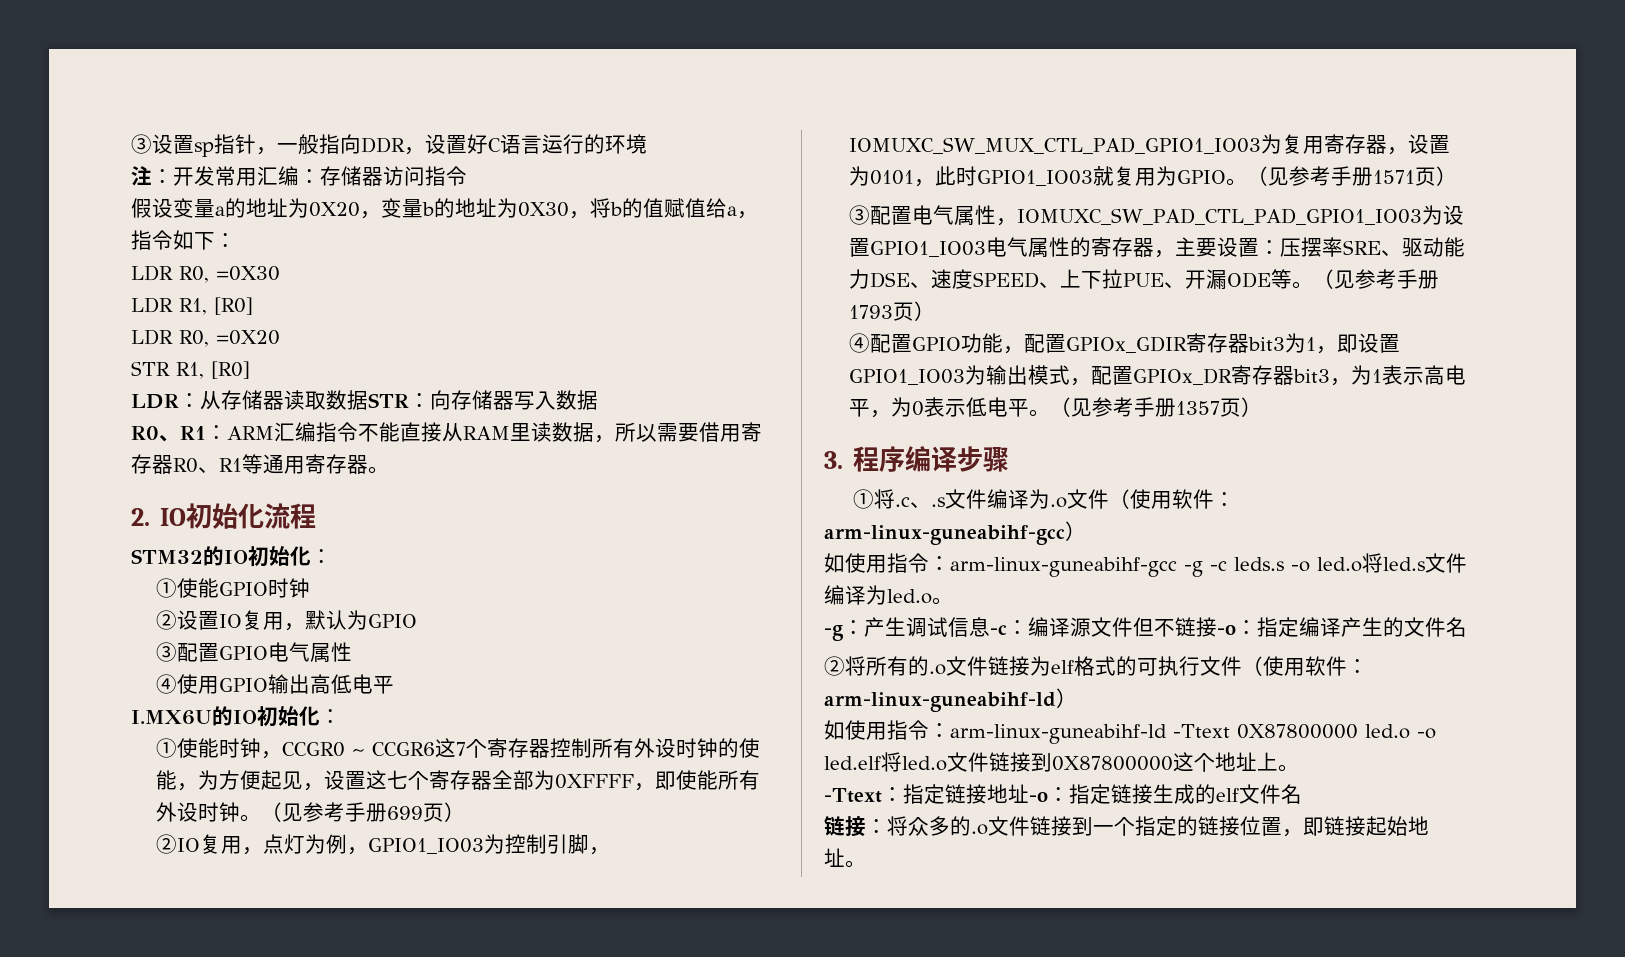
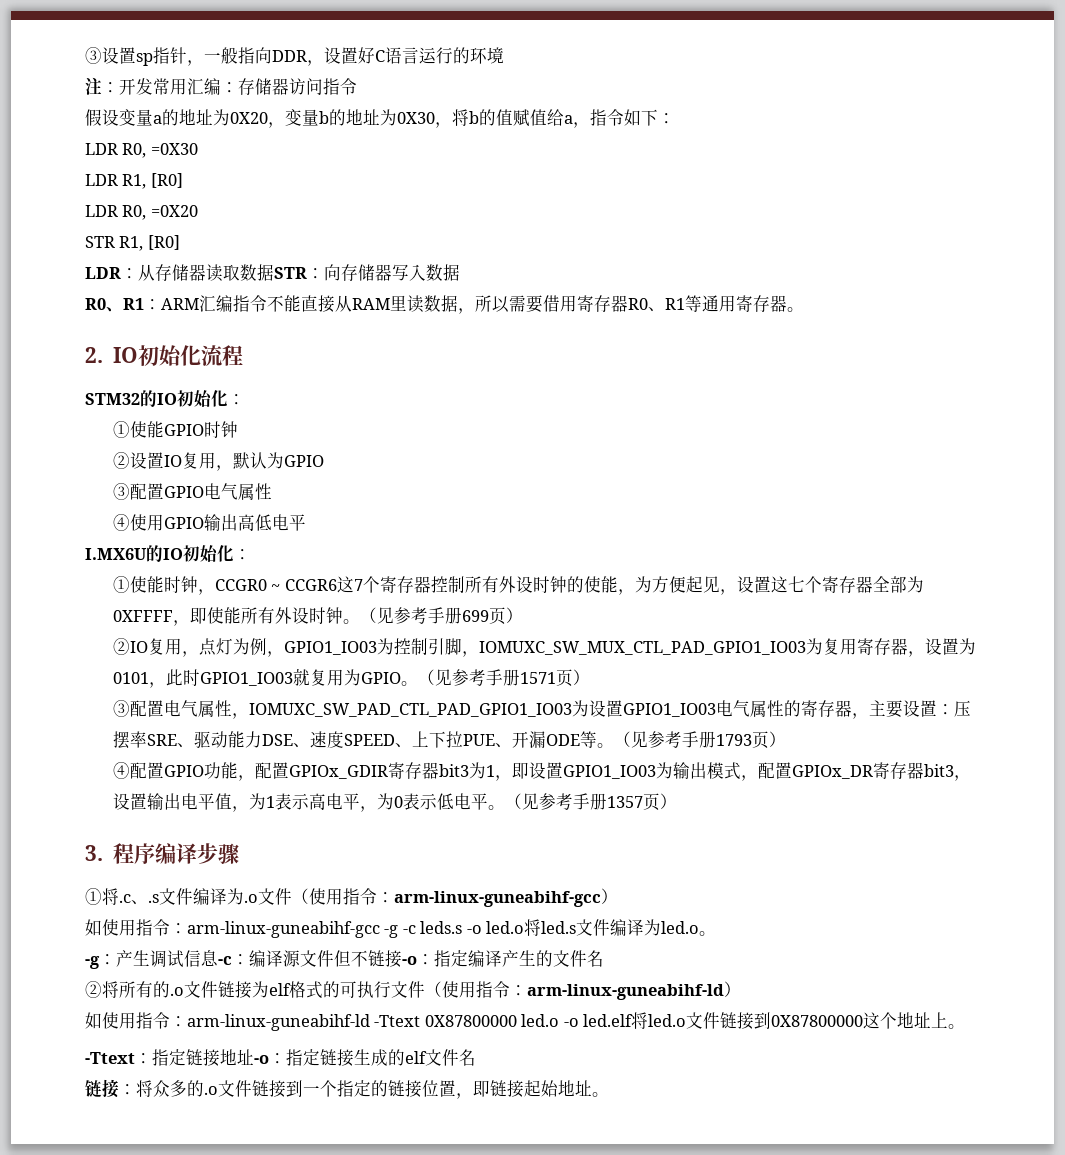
- ④配置GPIO功能，配置GPIOx_GDIR寄存器bit3为1，即设置GPIO1_IO03为输出模式，配置GPIOx_DR寄存器bit3，为1表示高电平，为0表示低电平。
+ ④配置GPIO功能，配置GPIOx_GDIR寄存器bit3为1，即设置GPIO1_IO03为输出模式，配置GPIOx_DR寄存器bit3，设置输出电平值，为1表示高电平，为0表示低电平。
- ①将.c、.s文件编译为.o文件（使用软件：arm-linux-guneabihf-gcc）
+ ①将.c、.s文件编译为.o文件（使用指令：arm-linux-guneabihf-gcc）
- ②将所有的.o文件链接为elf格式的可执行文件（使用软件：arm-linux-guneabihf-ld）
+ ②将所有的.o文件链接为elf格式的可执行文件（使用指令：arm-linux-guneabihf-ld）

